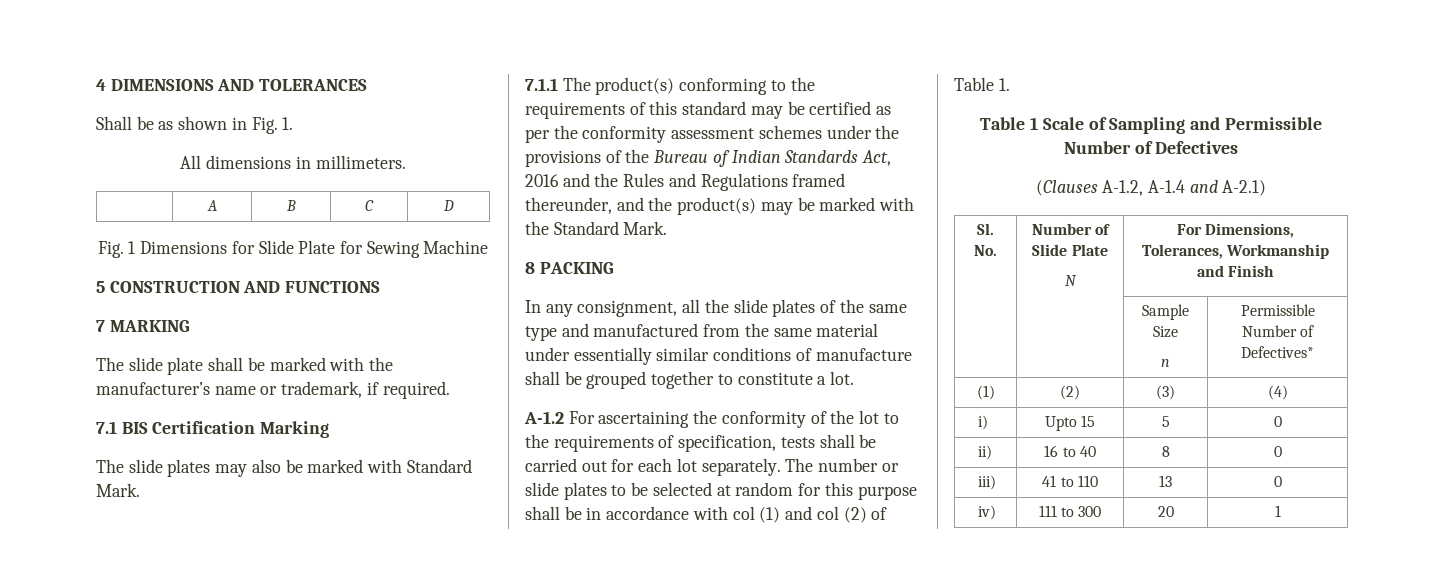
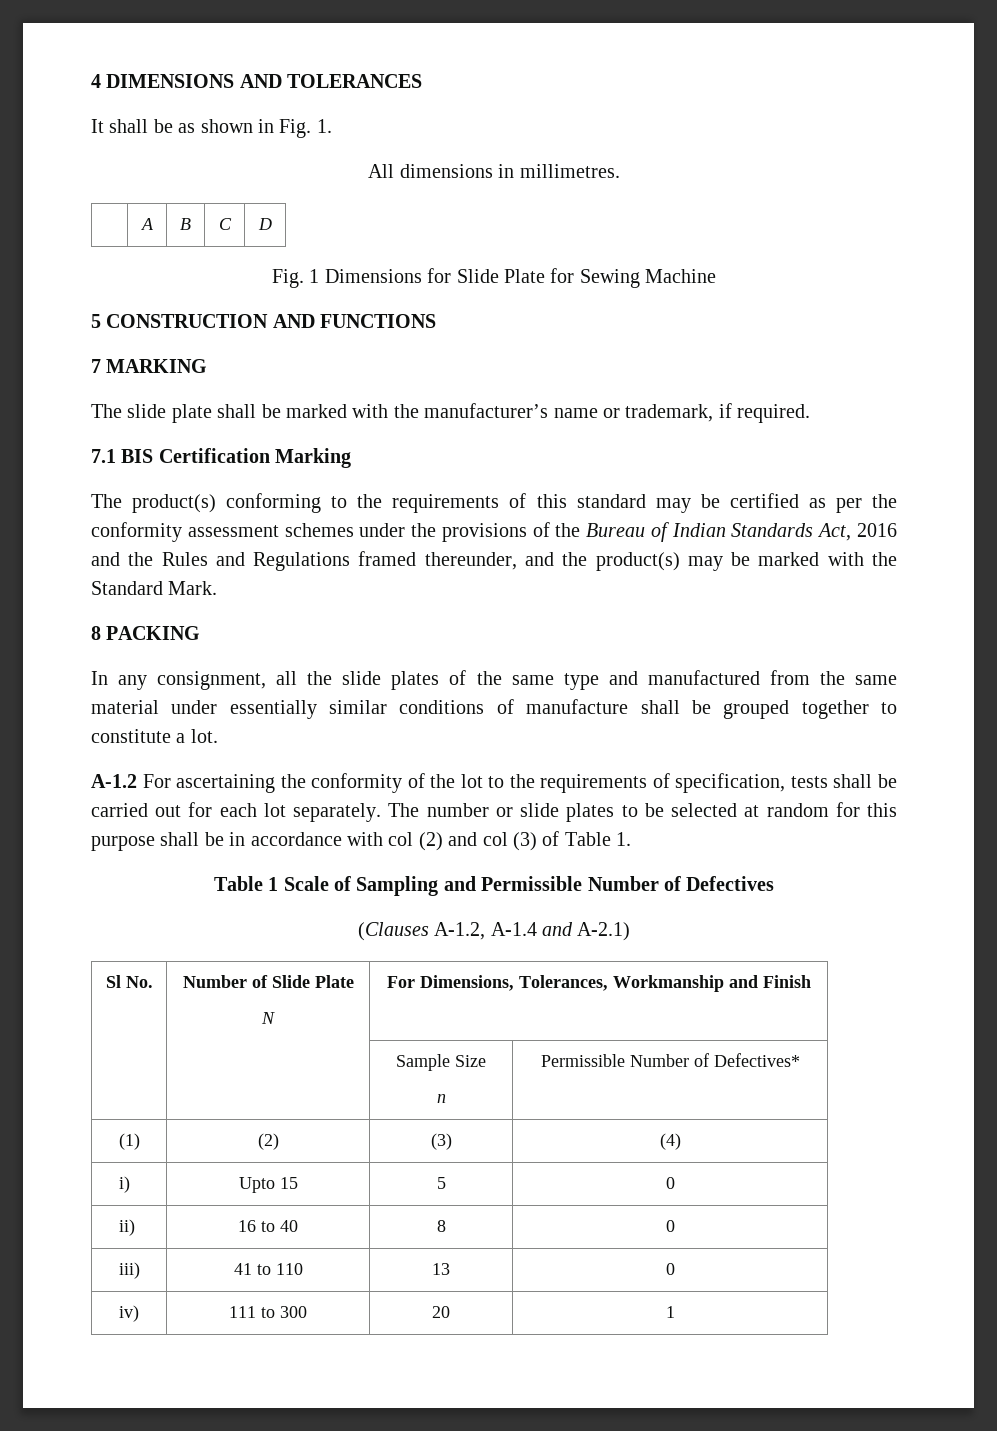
- Shall be as shown in Fig. 1.
+ It shall be as shown in Fig. 1.
- All dimensions in millimeters.
+ All dimensions in millimetres.
- The slide plates may also be marked with Standard Mark.
- 7.1.1 The product(s) conforming to the requirements of this standard may be certified as per the conformity assessment schemes under the provisions of the Bureau of Indian Standards Act, 2016 and the Rules and Regulations framed thereunder, and the product(s) may be marked with the Standard Mark.
+ The product(s) conforming to the requirements of this standard may be certified as per the conformity assessment schemes under the provisions of the Bureau of Indian Standards Act, 2016 and the Rules and Regulations framed thereunder, and the product(s) may be marked with the Standard Mark.
- The number or slide plates to be selected at random for this purpose shall be in accordance with col (1) and col (2) of Table 1.
+ The number or slide plates to be selected at random for this purpose shall be in accordance with col (2) and col (3) of Table 1.
- Sl. No. | Number of Slide Plate
+ Sl No. | Number of Slide Plate

